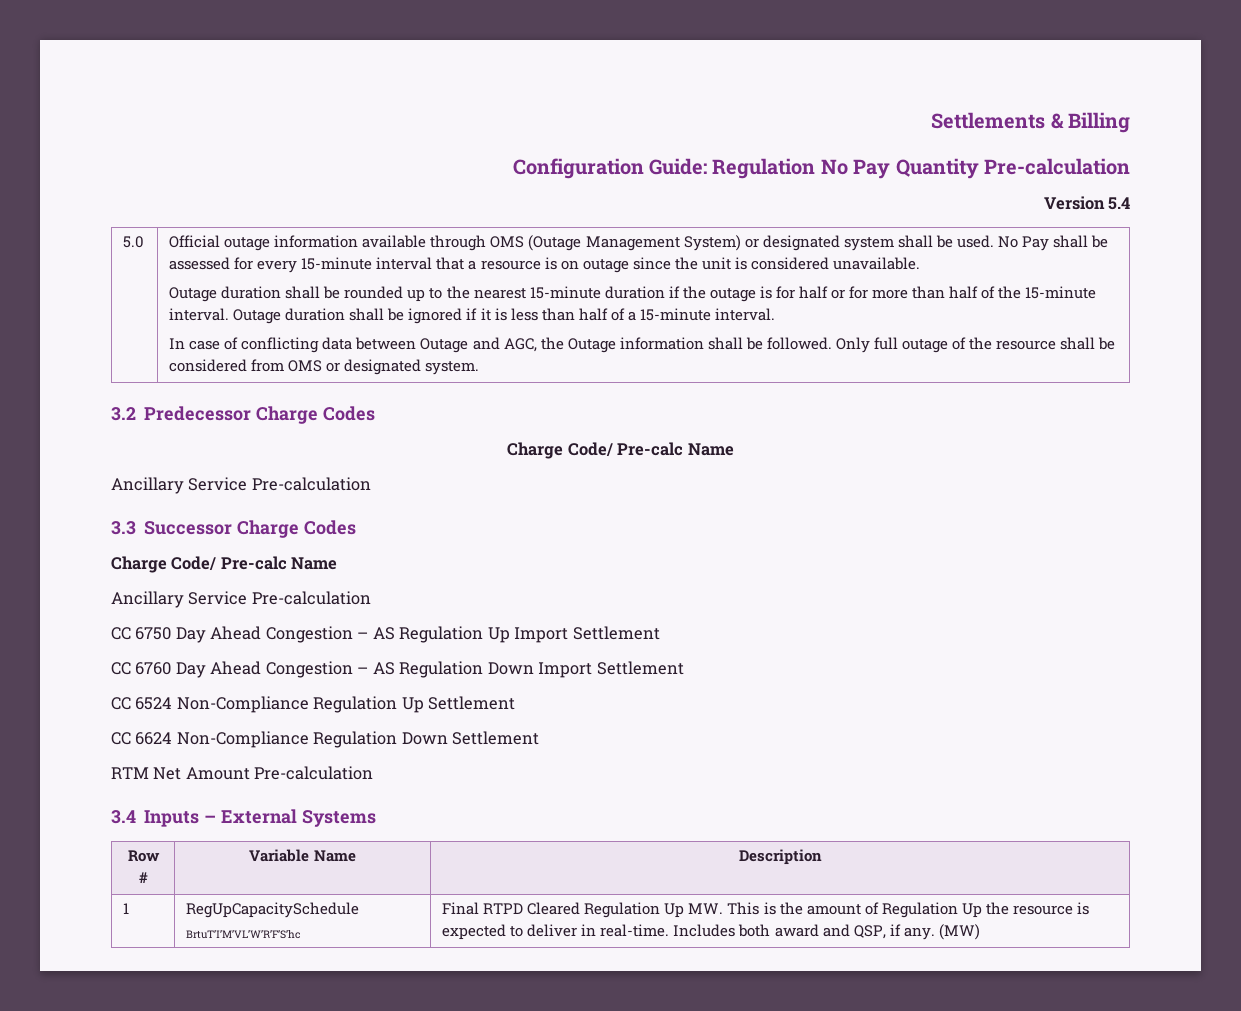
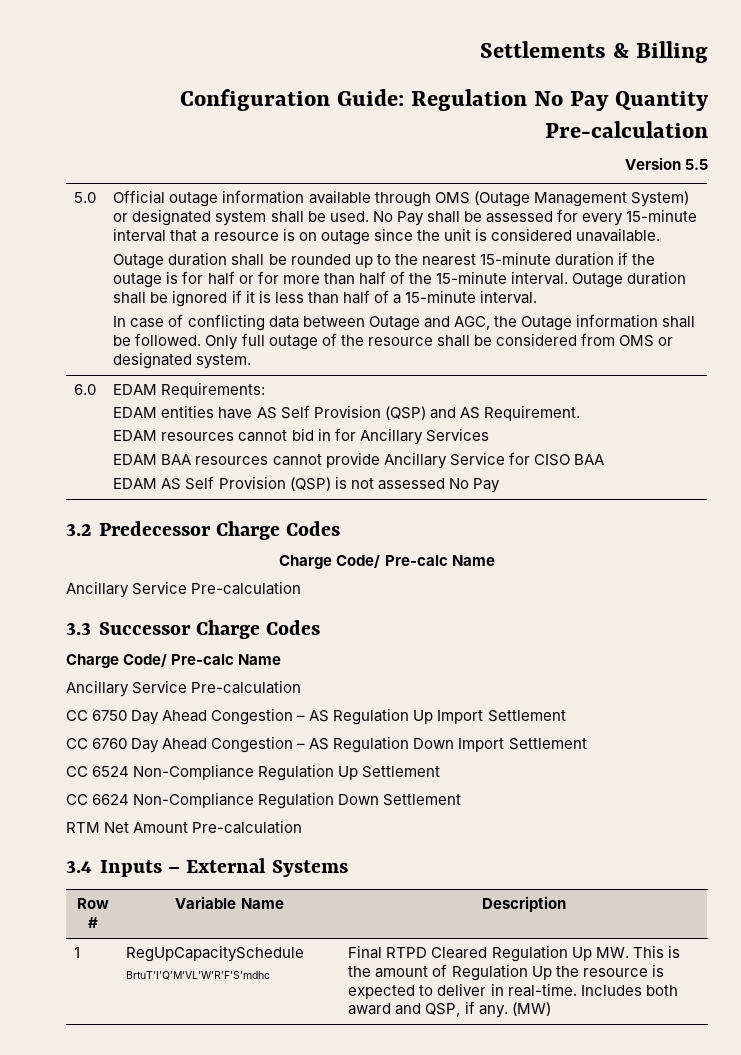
- Version 5.4
+ Version 5.5
+ 6.0 | EDAM Requirements:
+ EDAM entities have AS Self Provision (QSP) and AS Requirement.
+ EDAM resources cannot bid in for Ancillary Services
+ EDAM BAA resources cannot provide Ancillary Service for CISO BAA
+ EDAM AS Self Provision (QSP) is not assessed No Pay
- 1 | RegUpCapacitySchedule BrtuT’I’M’VL’W’R’F’S’hc | Final RTPD Cleared Regulation Up MW. This is the amount of Regulation Up the resource is expected to deliver in real-time. Includes both award and QSP, if any. (MW)
+ 1 | RegUpCapacitySchedule BrtuT’I’Q’M’VL’W’R’F’S’mdhc | Final RTPD Cleared Regulation Up MW. This is the amount of Regulation Up the resource is expected to deliver in real-time. Includes both award and QSP, if any. (MW)

